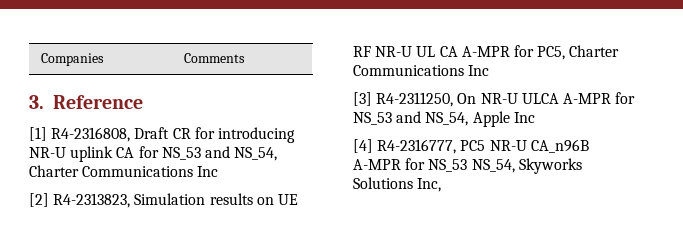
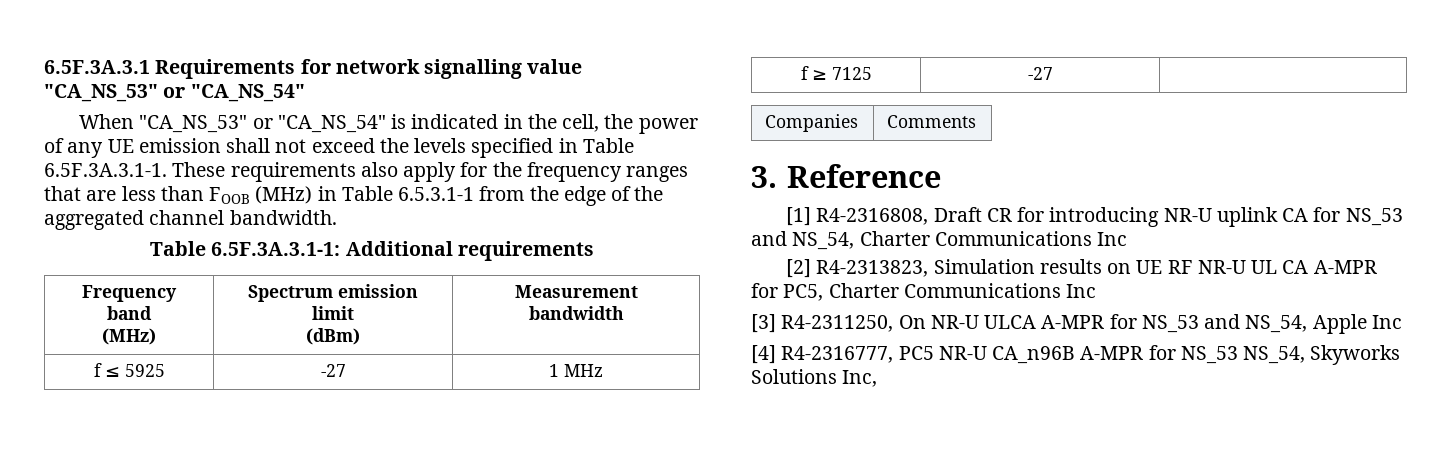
+ 6.5F.3A.3.1 Requirements for network signalling value "CA_NS_53" or "CA_NS_54"
+ When "CA_NS_53" or "CA_NS_54" is indicated in the cell, the power of any UE emission shall not exceed the levels specified in Table 6.5F.3A.3.1-1. These requirements also apply for the frequency ranges that are less than FOOB (MHz) in Table 6.5.3.1-1 from the edge of the aggregated channel bandwidth.
+ Table 6.5F.3A.3.1-1: Additional requirements
+ Frequency band
+ (MHz) | Spectrum emission limit
+ (dBm) | Measurement bandwidth
+ f ≤ 5925 | -27 | 1 MHz
+ f ≥ 7125 | -27 |

